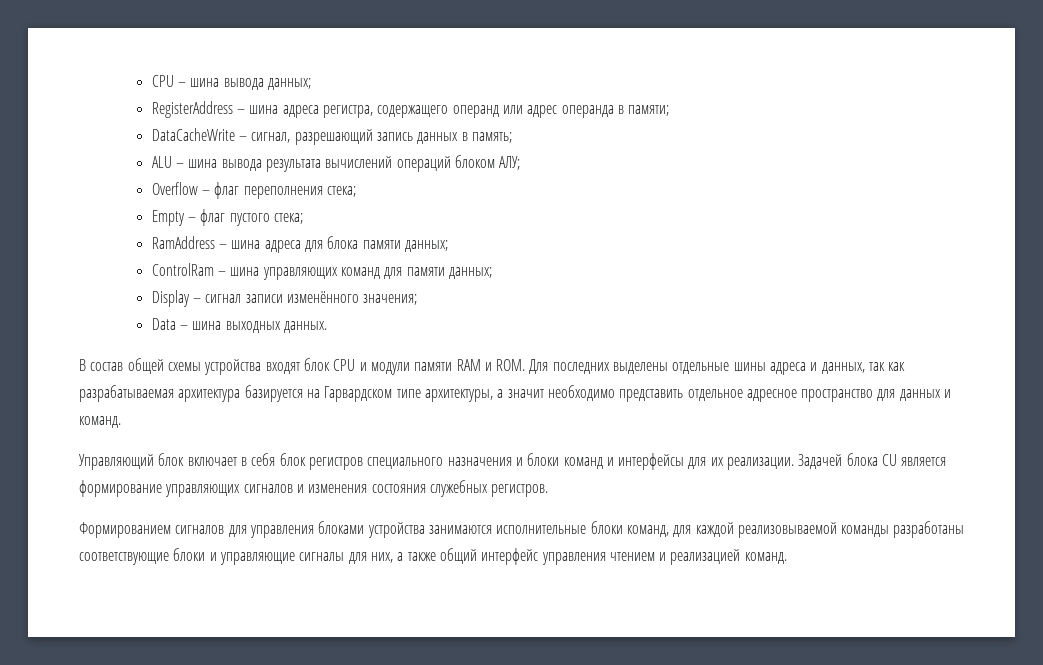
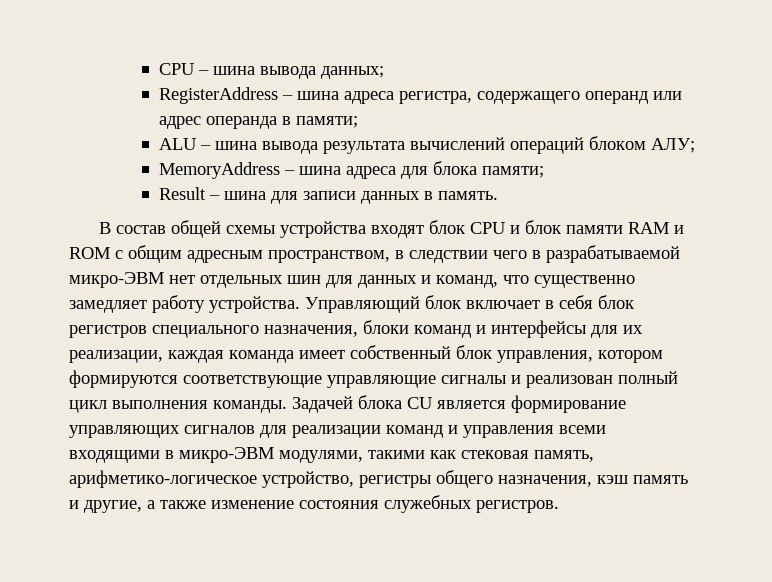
- DataCacheWrite – сигнал, разрешающий запись данных в память;
- Overflow – флаг переполнения стека;
- Empty – флаг пустого стека;
- RamAddress – шина адреса для блока памяти данных;
- ControlRam – шина управляющих команд для памяти данных;
- Display – сигнал записи изменённого значения;
- Data – шина выходных данных.
+ MemoryAddress – шина адреса для блока памяти;
+ Result – шина для записи данных в память.
- В состав общей схемы устройства входят блок CPU и модули памяти RAM и ROM. Для последних выделены отдельные шины адреса и данных, так как разрабатываемая архитектура базируется на Гарвардском типе архитектуры, а значит необходимо представить отдельное адресное пространство для данных и команд.
- Управляющий блок включает в себя блок регистров специального назначения и блоки команд и интерфейсы для их реализации.
+ В состав общей схемы устройства входят блок CPU и блок памяти RAM и ROM с общим адресным пространством, в следствии чего в разрабатываемой микро-ЭВМ нет отдельных шин для данных и команд, что существенно замедляет работу устройства. Управляющий блок включает в себя блок регистров специального назначения, блоки команд и интерфейсы для их реализации, каждая команда имеет собственный блок управления, котором формируются соответствующие управляющие сигналы и реализован полный цикл выполнения команды.
- Задачей блока CU является формирование управляющих сигналов и изменения состояния служебных регистров.
- Формированием сигналов для управления блоками устройства занимаются исполнительные блоки команд, для каждой реализовываемой команды разработаны соответствующие блоки и управляющие сигналы для них, а также общий интерфейс управления чтением и реализацией команд.
+ Задачей блока CU является формирование управляющих сигналов для реализации команд и управления всеми входящими в микро-ЭВМ модулями, такими как стековая память, арифметико-логическое устройство, регистры общего назначения, кэш память и другие, а также изменение состояния служебных регистров.

